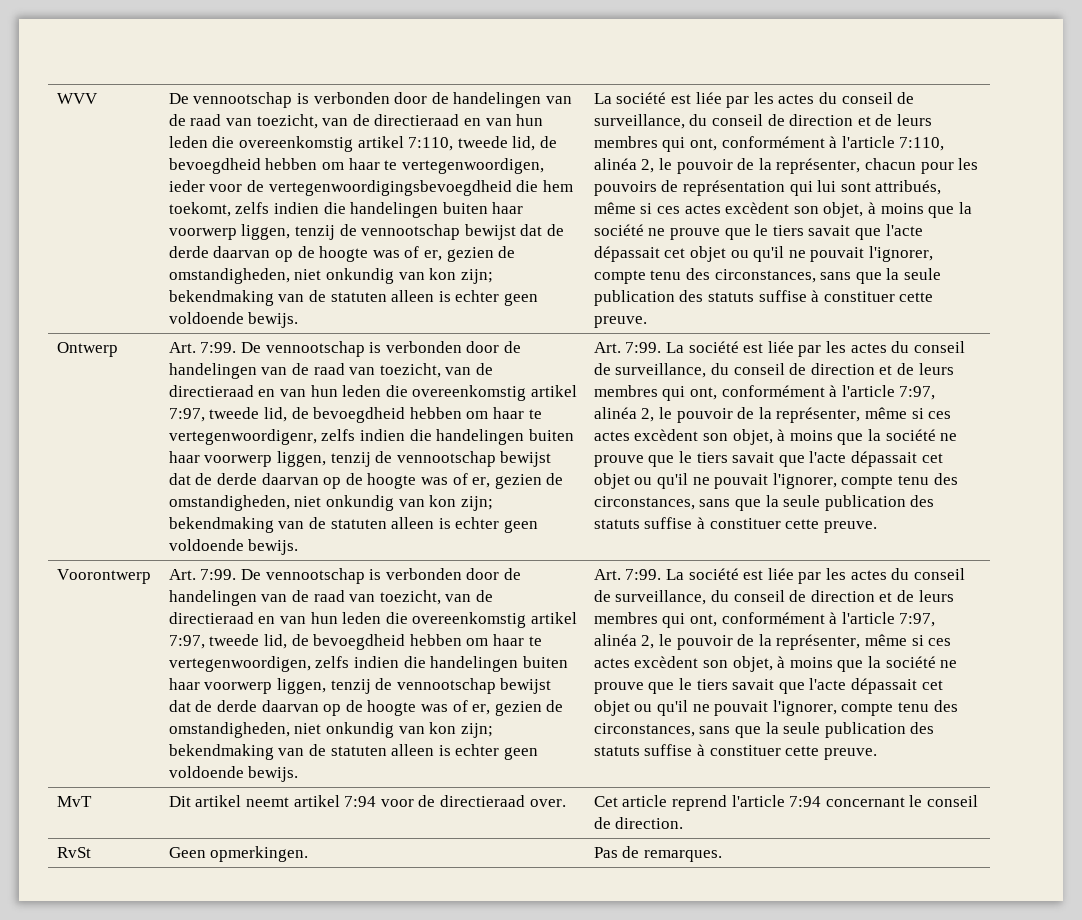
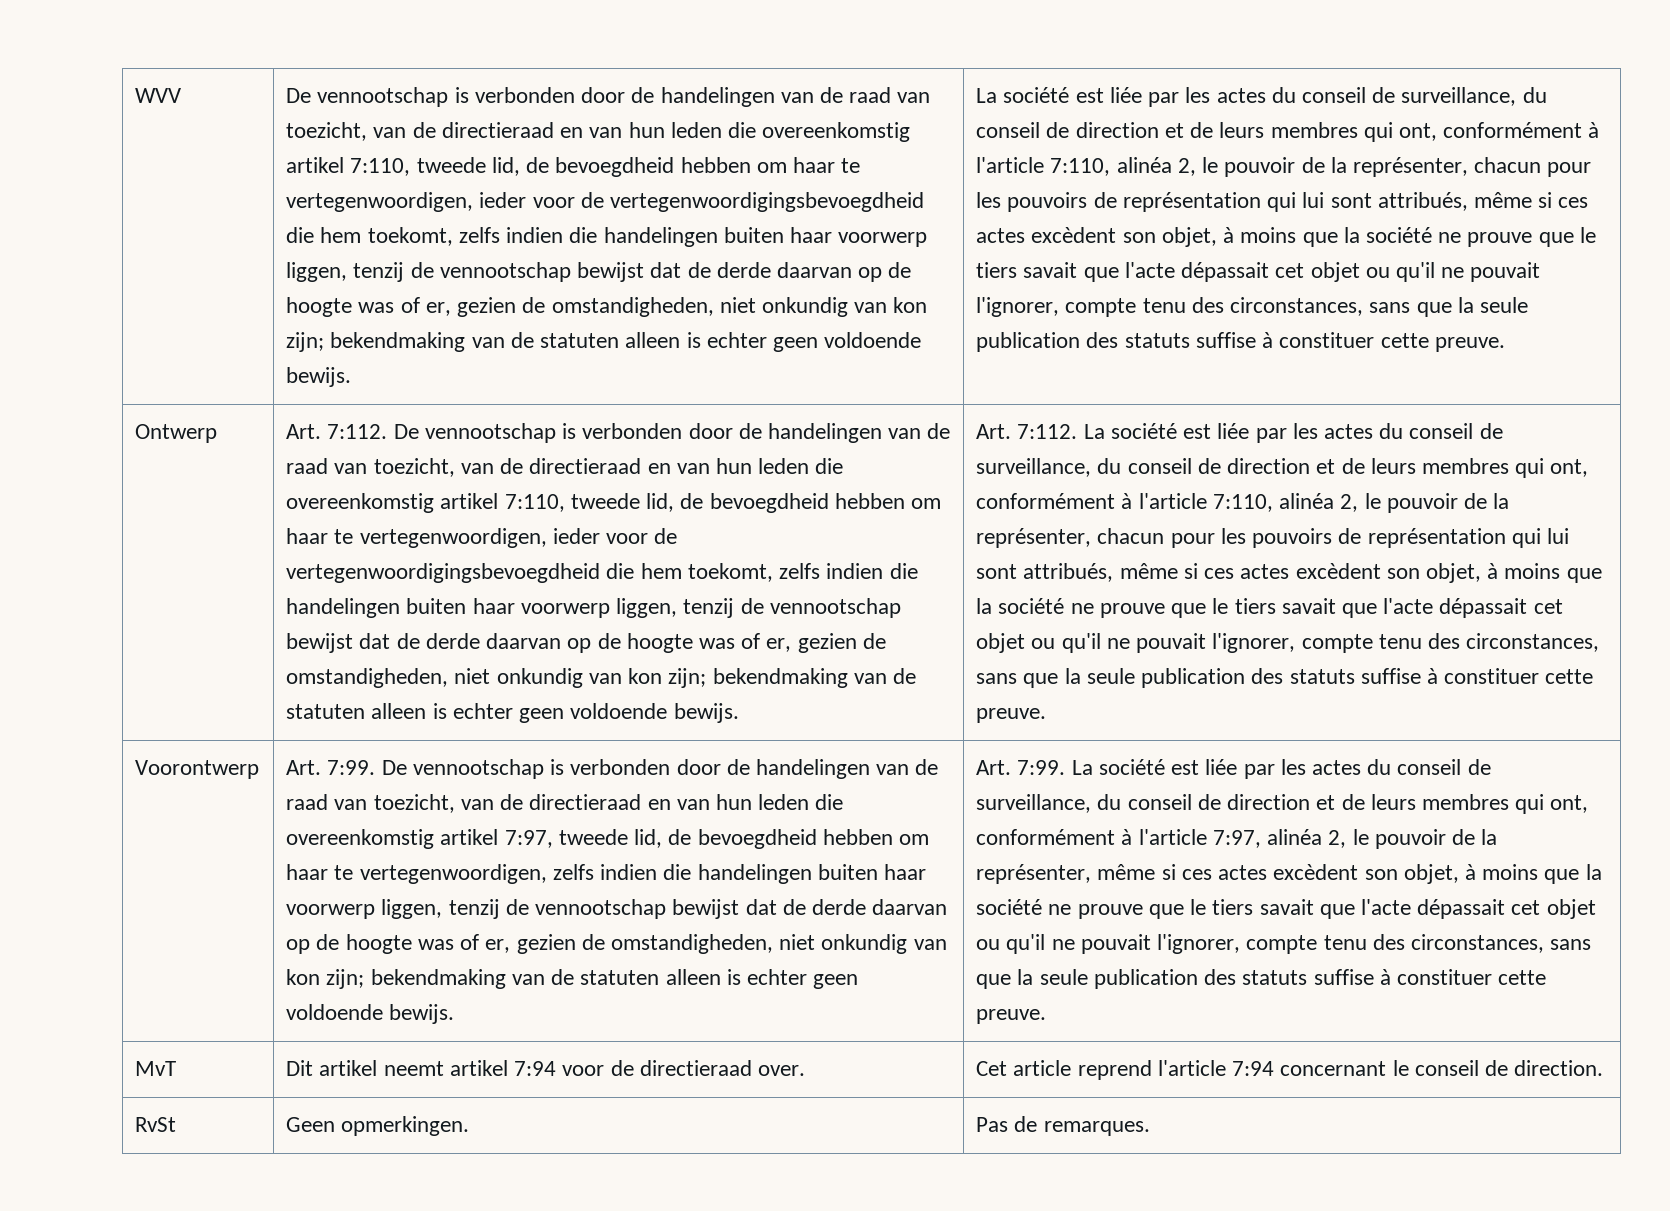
- Ontwerp | Art. 7:99. De vennootschap is verbonden door de handelingen van de raad van toezicht, van de directieraad en van hun leden die overeenkomstig artikel 7:97, tweede lid, de bevoegdheid hebben om haar te vertegenwoordigenr, zelfs indien die handelingen buiten haar voorwerp liggen, tenzij de vennootschap bewijst dat de derde daarvan op de hoogte was of er, gezien de omstandigheden, niet onkundig van kon zijn; bekendmaking van de statuten alleen is echter geen voldoende bewijs. | Art. 7:99. La société est liée par les actes du conseil de surveillance, du conseil de direction et de leurs membres qui ont, conformément à l'article 7:97, alinéa 2, le pouvoir de la représenter, même si ces actes excèdent son objet, à moins que la société ne prouve que le tiers savait que l'acte dépassait cet objet ou qu'il ne pouvait l'ignorer, compte tenu des circonstances, sans que la seule publication des statuts suffise à constituer cette preuve.
+ Ontwerp | Art. 7:112. De vennootschap is verbonden door de handelingen van de raad van toezicht, van de directieraad en van hun leden die overeenkomstig artikel 7:110, tweede lid, de bevoegdheid hebben om haar te vertegenwoordigen, ieder voor de vertegenwoordigingsbevoegdheid die hem toekomt, zelfs indien die handelingen buiten haar voorwerp liggen, tenzij de vennootschap bewijst dat de derde daarvan op de hoogte was of er, gezien de omstandigheden, niet onkundig van kon zijn; bekendmaking van de statuten alleen is echter geen voldoende bewijs. | Art. 7:112. La société est liée par les actes du conseil de surveillance, du conseil de direction et de leurs membres qui ont, conformément à l'article 7:110, alinéa 2, le pouvoir de la représenter, chacun pour les pouvoirs de représentation qui lui sont attribués, même si ces actes excèdent son objet, à moins que la société ne prouve que le tiers savait que l'acte dépassait cet objet ou qu'il ne pouvait l'ignorer, compte tenu des circonstances, sans que la seule publication des statuts suffise à constituer cette preuve.

